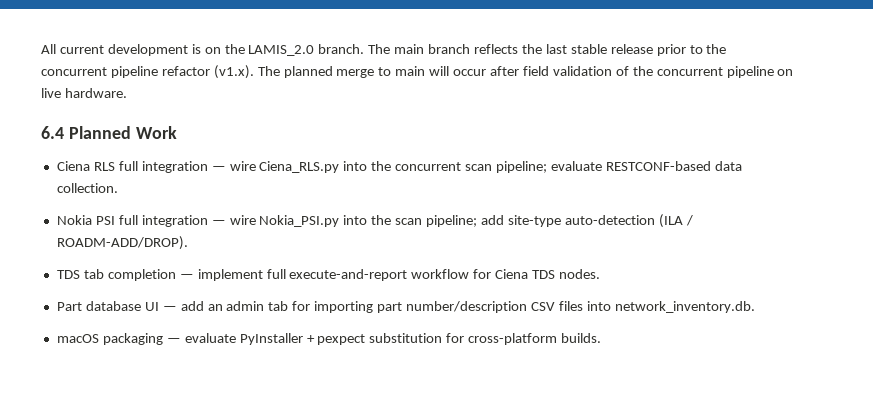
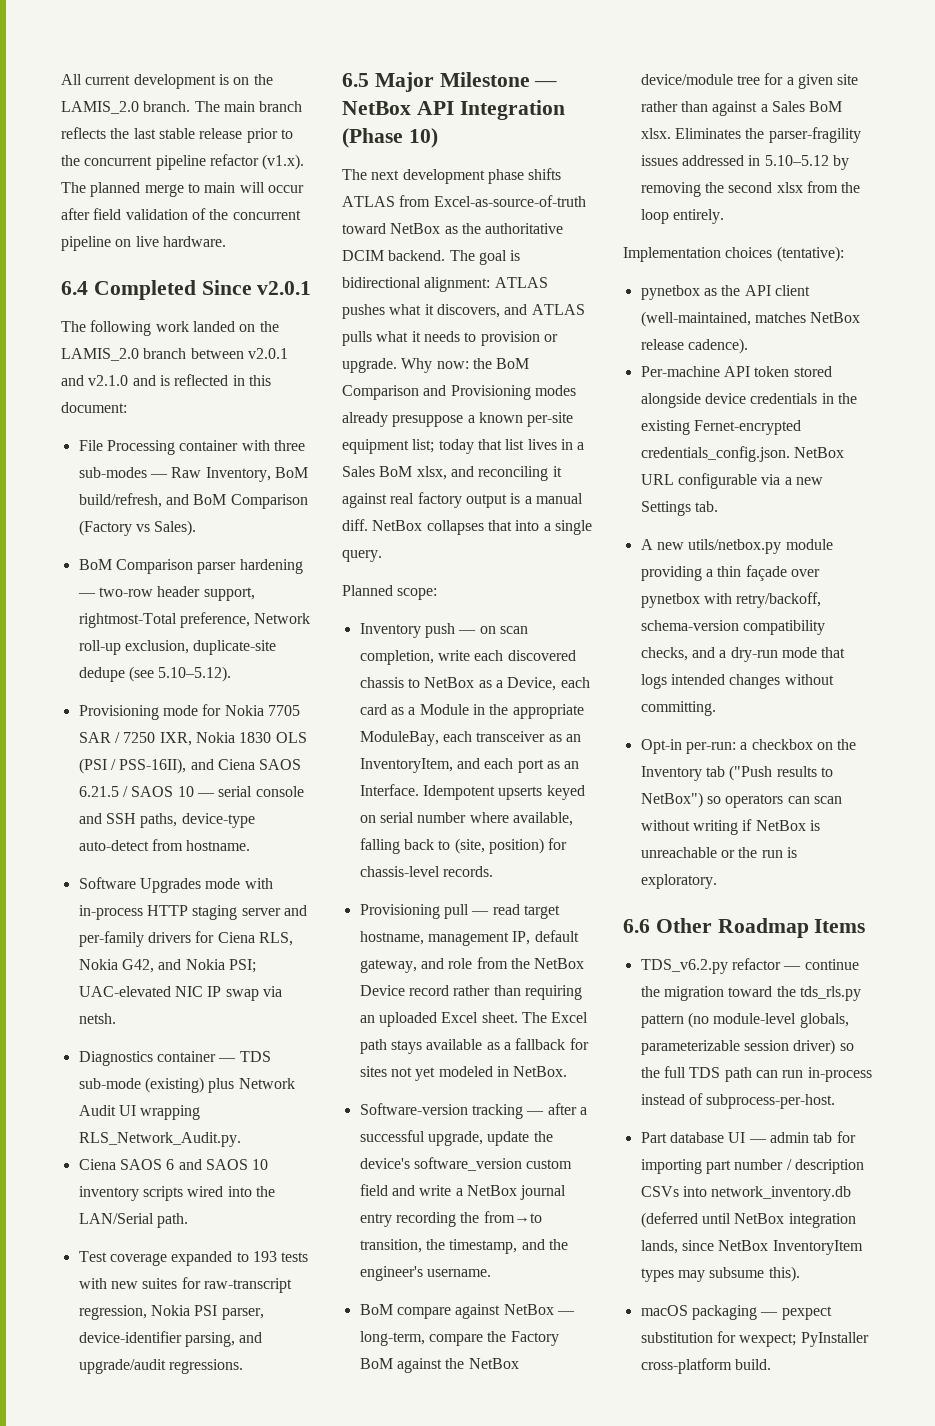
- 6.4 Planned Work
- Ciena RLS full integration — wire Ciena_RLS.py into the concurrent scan pipeline; evaluate RESTCONF-based data collection.
- Nokia PSI full integration — wire Nokia_PSI.py into the scan pipeline; add site-type auto-detection (ILA / ROADM-ADD/DROP).
- TDS tab completion — implement full execute-and-report workflow for Ciena TDS nodes.
+ 6.4 Completed Since v2.0.1
+ The following work landed on the LAMIS_2.0 branch between v2.0.1 and v2.1.0 and is reflected in this document:
+ File Processing container with three sub-modes — Raw Inventory, BoM build/refresh, and BoM Comparison (Factory vs Sales).
+ BoM Comparison parser hardening — two-row header support, rightmost-Total preference, Network roll-up exclusion, duplicate-site dedupe (see 5.10–5.12).
+ Provisioning mode for Nokia 7705 SAR / 7250 IXR, Nokia 1830 OLS (PSI / PSS-16II), and Ciena SAOS 6.21.5 / SAOS 10 — serial console and SSH paths, device-type auto-detect from hostname.
+ Software Upgrades mode with in-process HTTP staging server and per-family drivers for Ciena RLS, Nokia G42, and Nokia PSI; UAC-elevated NIC IP swap via netsh.
+ Diagnostics container — TDS sub-mode (existing) plus Network Audit UI wrapping RLS_Network_Audit.py.
+ Ciena SAOS 6 and SAOS 10 inventory scripts wired into the LAN/Serial path.
+ Test coverage expanded to 193 tests with new suites for raw-transcript regression, Nokia PSI parser, device-identifier parsing, and upgrade/audit regressions.
+ 6.5 Major Milestone — NetBox API Integration (Phase 10)
+ The next development phase shifts ATLAS from Excel-as-source-of-truth toward NetBox as the authoritative DCIM backend. The goal is bidirectional alignment: ATLAS pushes what it discovers, and ATLAS pulls what it needs to provision or upgrade. Why now: the BoM Comparison and Provisioning modes already presuppose a known per-site equipment list; today that list lives in a Sales BoM xlsx, and reconciling it against real factory output is a manual diff. NetBox collapses that into a single query.
+ Planned scope:
+ Inventory push — on scan completion, write each discovered chassis to NetBox as a Device, each card as a Module in the appropriate ModuleBay, each transceiver as an InventoryItem, and each port as an Interface. Idempotent upserts keyed on serial number where available, falling back to (site, position) for chassis-level records.
+ Provisioning pull — read target hostname, management IP, default gateway, and role from the NetBox Device record rather than requiring an uploaded Excel sheet. The Excel path stays available as a fallback for sites not yet modeled in NetBox.
+ Software-version tracking — after a successful upgrade, update the device's software_version custom field and write a NetBox journal entry recording the from→to transition, the timestamp, and the engineer's username.
+ BoM compare against NetBox — long-term, compare the Factory BoM against the NetBox device/module tree for a given site rather than against a Sales BoM xlsx. Eliminates the parser-fragility issues addressed in 5.10–5.12 by removing the second xlsx from the loop entirely.
+ Implementation choices (tentative):
+ pynetbox as the API client (well-maintained, matches NetBox release cadence).
+ Per-machine API token stored alongside device credentials in the existing Fernet-encrypted credentials_config.json. NetBox URL configurable via a new Settings tab.
+ A new utils/netbox.py module providing a thin façade over pynetbox with retry/backoff, schema-version compatibility checks, and a dry-run mode that logs intended changes without committing.
+ Opt-in per-run: a checkbox on the Inventory tab ("Push results to NetBox") so operators can scan without writing if NetBox is unreachable or the run is exploratory.
+ 6.6 Other Roadmap Items
+ TDS_v6.2.py refactor — continue the migration toward the tds_rls.py pattern (no module-level globals, parameterizable session driver) so the full TDS path can run in-process instead of subprocess-per-host.
- Part database UI — add an admin tab for importing part number/description CSV files into network_inventory.db.
- macOS packaging — evaluate PyInstaller + pexpect substitution for cross-platform builds.
+ Part database UI — admin tab for importing part number / description CSVs into network_inventory.db (deferred until NetBox integration lands, since NetBox InventoryItem types may subsume this).
+ macOS packaging — pexpect substitution for wexpect; PyInstaller cross-platform build.

